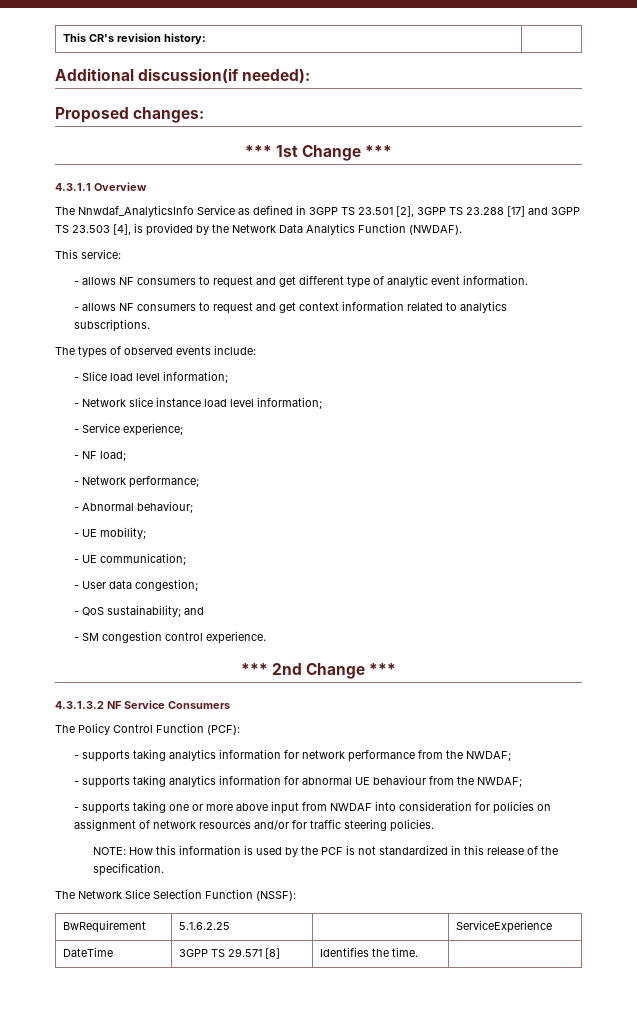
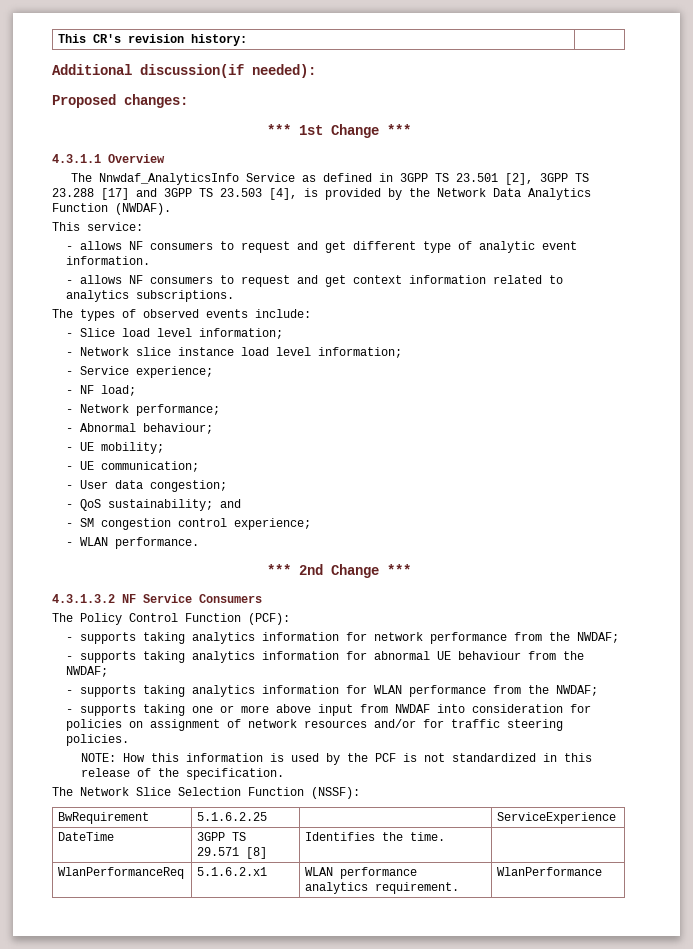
- - SM congestion control experience.
+ - SM congestion control experience;
+ - WLAN performance.
+ - supports taking analytics information for WLAN performance from the NWDAF;
+ WlanPerformanceReq | 5.1.6.2.x1 | WLAN performance analytics requirement. | WlanPerformance

